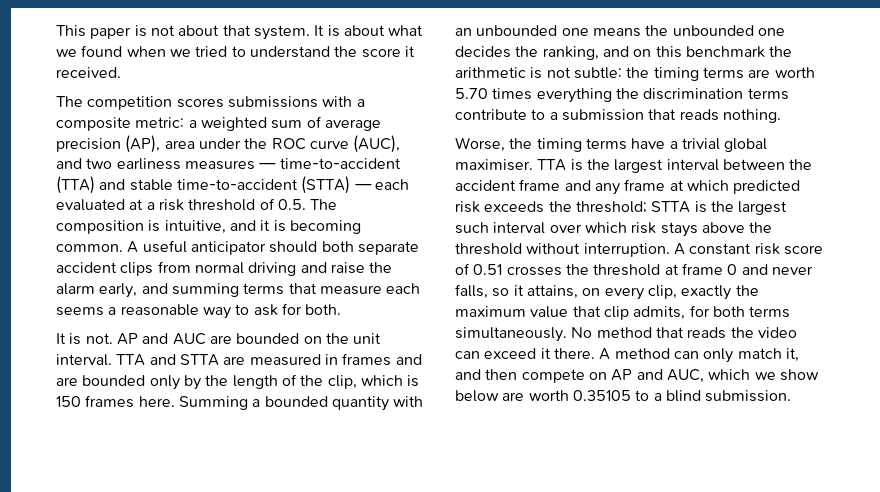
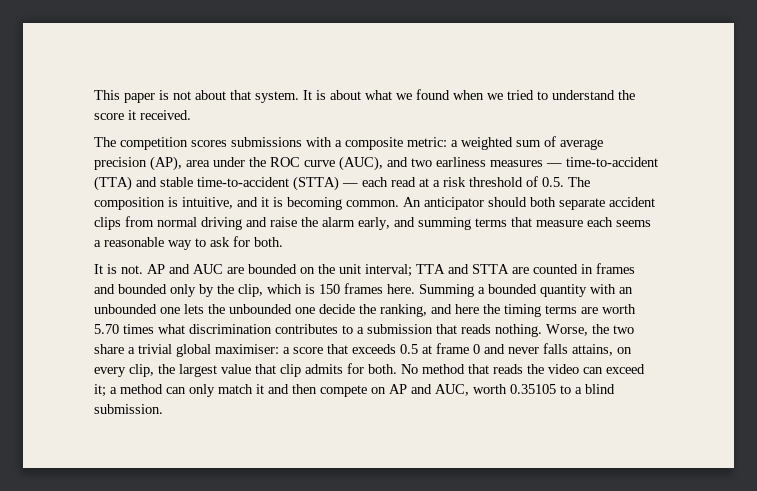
- The competition scores submissions with a composite metric: a weighted sum of average precision (AP), area under the ROC curve (AUC), and two earliness measures — time-to-accident (TTA) and stable time-to-accident (STTA) — each evaluated at a risk threshold of 0.5. The composition is intuitive, and it is becoming common.
+ The competition scores submissions with a composite metric: a weighted sum of average precision (AP), area under the ROC curve (AUC), and two earliness measures — time-to-accident (TTA) and stable time-to-accident (STTA) — each read at a risk threshold of 0.5. The composition is intuitive, and it is becoming common.
- A useful anticipator should both separate accident clips from normal driving and raise the alarm early, and summing terms that measure each seems a reasonable way to ask for both.
+ An anticipator should both separate accident clips from normal driving and raise the alarm early, and summing terms that measure each seems a reasonable way to ask for both.
- AP and AUC are bounded on the unit interval. TTA and STTA are measured in frames and are bounded only by the length of the clip, which is 150 frames here.
+ AP and AUC are bounded on the unit interval; TTA and STTA are counted in frames and bounded only by the clip, which is 150 frames here.
- Summing a bounded quantity with an unbounded one means the unbounded one decides the ranking, and on this benchmark the arithmetic is not subtle: the timing terms are worth 5.70 times everything the discrimination terms contribute to a submission that reads nothing.
- Worse, the timing terms have a trivial global maximiser. TTA is the largest interval between the accident frame and any frame at which predicted risk exceeds the threshold; STTA is the largest such interval over which risk stays above the threshold without interruption. A constant risk score of 0.51 crosses the threshold at frame 0 and never falls, so it attains, on every clip, exactly the maximum value that clip admits, for both terms simultaneously.
+ Summing a bounded quantity with an unbounded one lets the unbounded one decide the ranking, and here the timing terms are worth 5.70 times what discrimination contributes to a submission that reads nothing. Worse, the two share a trivial global maximiser: a score that exceeds 0.5 at frame 0 and never falls attains, on every clip, the largest value that clip admits for both.
- No method that reads the video can exceed it there. A method can only match it, and then compete on AP and AUC, which we show below are worth 0.35105 to a blind submission.
+ No method that reads the video can exceed it; a method can only match it and then compete on AP and AUC, worth 0.35105 to a blind submission.

